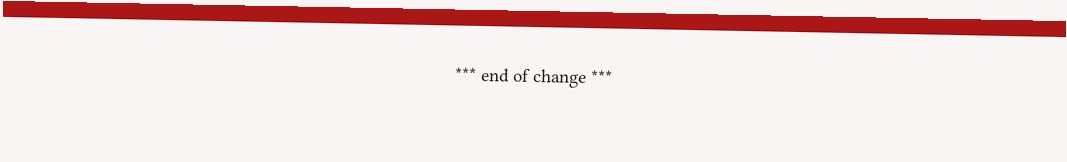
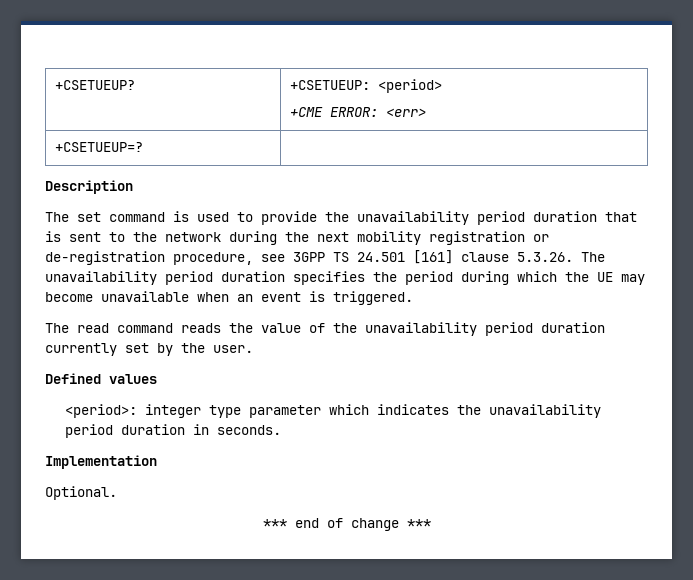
+ +CSETUEUP? | +CSETUEUP: <period>
+ +CME ERROR: <err>
+ +CSETUEUP=? |
+ Description
+ The set command is used to provide the unavailability period duration that is sent to the network during the next mobility registration or de-registration procedure, see 3GPP TS 24.501 [161] clause 5.3.26. The unavailability period duration specifies the period during which the UE may become unavailable when an event is triggered.
+ The read command reads the value of the unavailability period duration currently set by the user.
+ Defined values
+ <period>: integer type parameter which indicates the unavailability period duration in seconds.
+ Implementation
+ Optional.

